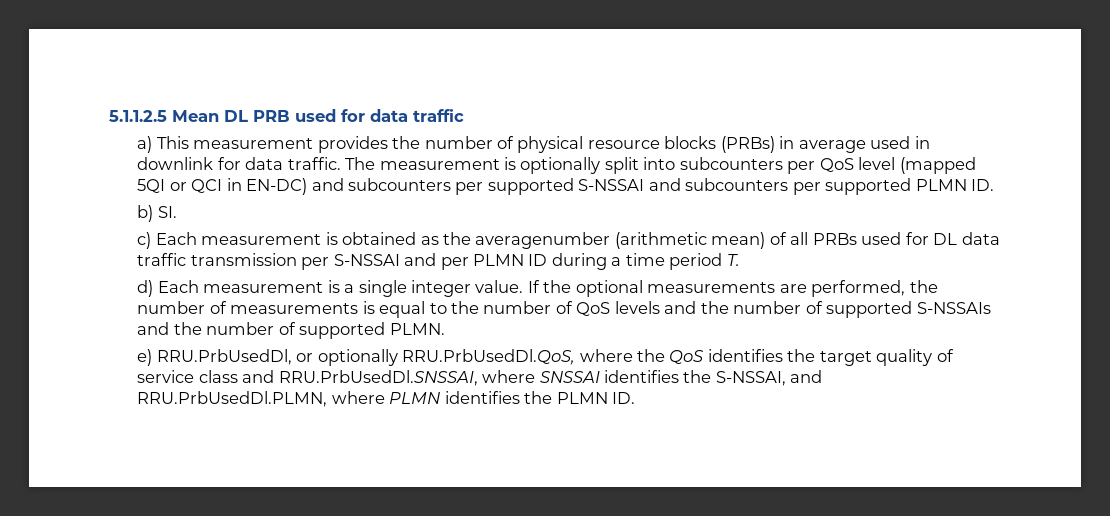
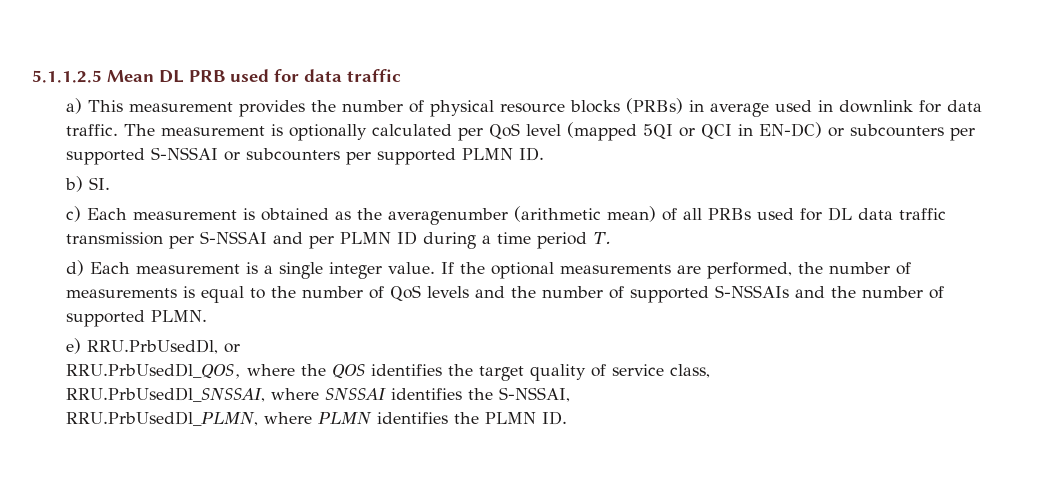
- The measurement is optionally split into subcounters per QoS level (mapped 5QI or QCI in EN-DC) and subcounters per supported S-NSSAI and subcounters per supported PLMN ID.
+ The measurement is optionally calculated per QoS level (mapped 5QI or QCI in EN-DC) or subcounters per supported S-NSSAI or subcounters per supported PLMN ID.
- e) RRU.PrbUsedDl, or optionally RRU.PrbUsedDl.QoS, where the QoS identifies the target quality of service class and RRU.PrbUsedDl.SNSSAI, where SNSSAI identifies the S-NSSAI, and RRU.PrbUsedDl.PLMN, where PLMN identifies the PLMN ID.
+ e) RRU.PrbUsedDl, or
+ RRU.PrbUsedDl_QOS, where the QOS identifies the target quality of service class,
+ RRU.PrbUsedDl_SNSSAI, where SNSSAI identifies the S-NSSAI,
+ RRU.PrbUsedDl_PLMN, where PLMN identifies the PLMN ID.

